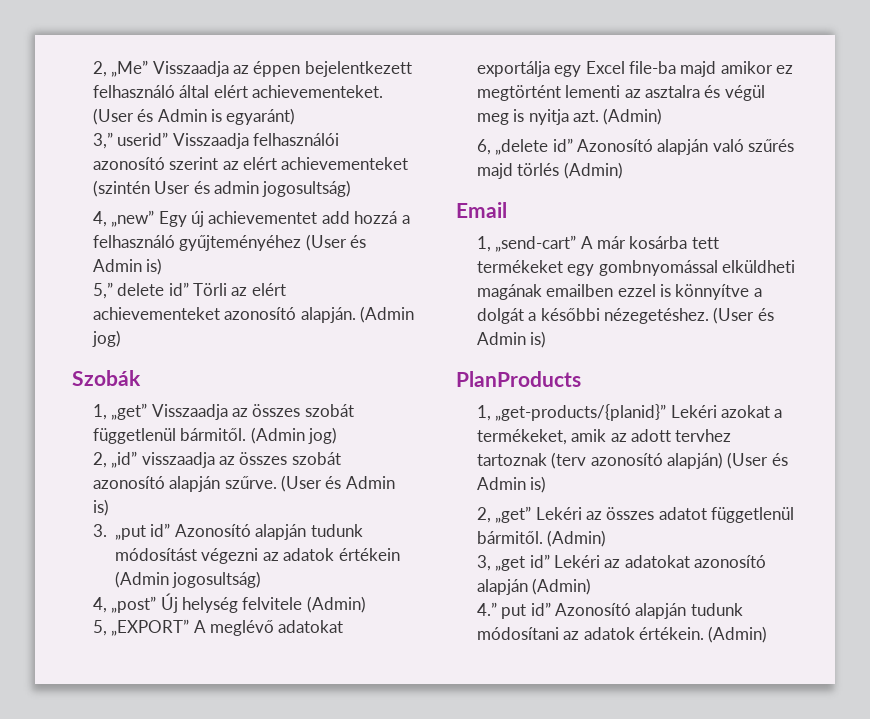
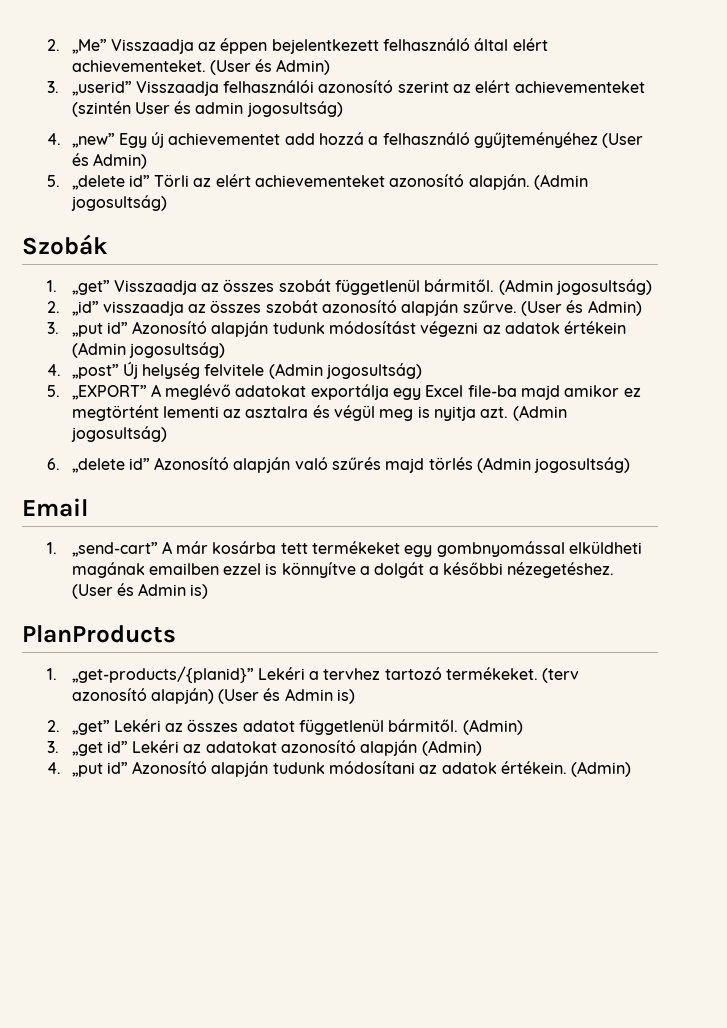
- 2, „Me” Visszaadja az éppen bejelentkezett felhasználó által elért achievementeket. (User és Admin is egyaránt)
- 3,” userid” Visszaadja felhasználói azonosító szerint az elért achievementeket (szintén User és admin jogosultság)
+ 2. „Me” Visszaadja az éppen bejelentkezett felhasználó által elért achievementeket. (User és Admin)
+ 3. „userid” Visszaadja felhasználói azonosító szerint az elért achievementeket (szintén User és admin jogosultság)
- 4, „new” Egy új achievementet add hozzá a felhasználó gyűjteményéhez (User és Admin is)
- 5,” delete id” Törli az elért achievementeket azonosító alapján. (Admin jog)
+ 4. „new” Egy új achievementet add hozzá a felhasználó gyűjteményéhez (User és Admin)
+ 5. „delete id” Törli az elért achievementeket azonosító alapján. (Admin jogosultság)
- 1, „get” Visszaadja az összes szobát függetlenül bármitől. (Admin jog)
- 2, „id” visszaadja az összes szobát azonosító alapján szűrve. (User és Admin is)
+ 1. „get” Visszaadja az összes szobát függetlenül bármitől. (Admin jogosultság)
+ 2. „id” visszaadja az összes szobát azonosító alapján szűrve. (User és Admin)
- 4, „post” Új helység felvitele (Admin)
- 5, „EXPORT” A meglévő adatokat exportálja egy Excel file-ba majd amikor ez megtörtént lementi az asztalra és végül meg is nyitja azt. (Admin)
- 6, „delete id” Azonosító alapján való szűrés majd törlés (Admin)
+ 4. „post” Új helység felvitele (Admin jogosultság)
+ 5. „EXPORT” A meglévő adatokat exportálja egy Excel file-ba majd amikor ez megtörtént lementi az asztalra és végül meg is nyitja azt. (Admin jogosultság)
+ 6. „delete id” Azonosító alapján való szűrés majd törlés (Admin jogosultság)
- 1, „send-cart” A már kosárba tett termékeket egy gombnyomással elküldheti magának emailben ezzel is könnyítve a dolgát a későbbi nézegetéshez.
+ 1. „send-cart” A már kosárba tett termékeket egy gombnyomással elküldheti magának emailben ezzel is könnyítve a dolgát a későbbi nézegetéshez.
- 1, „get-products/{planid}” Lekéri azokat a termékeket, amik az adott tervhez tartoznak (terv azonosító alapján) (User és Admin is)
+ 1. „get-products/{planid}” Lekéri a tervhez tartozó termékeket. (terv azonosító alapján) (User és Admin is)
- 2, „get” Lekéri az összes adatot függetlenül bármitől.
+ 2. „get” Lekéri az összes adatot függetlenül bármitől.
- 3, „get id” Lekéri az adatokat azonosító alapján (Admin)
+ 3. „get id” Lekéri az adatokat azonosító alapján (Admin)
- 4.” put id” Azonosító alapján tudunk módosítani az adatok értékein.
+ 4. „put id” Azonosító alapján tudunk módosítani az adatok értékein.

